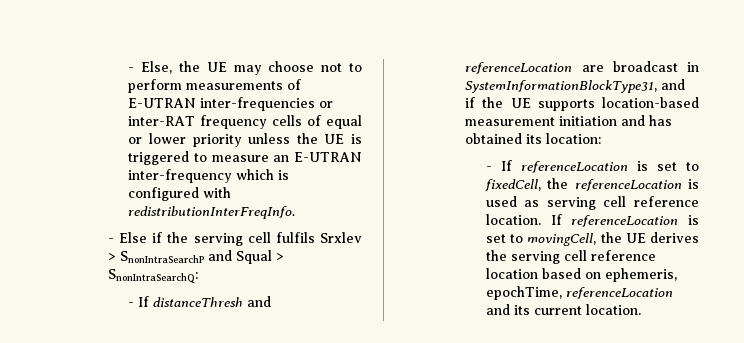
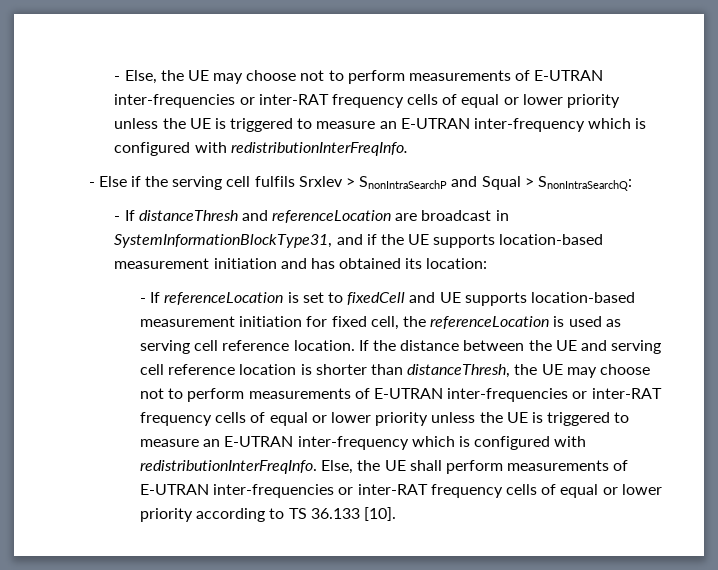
- - If referenceLocation is set to fixedCell, the referenceLocation is used as serving cell reference location.
+ - If referenceLocation is set to fixedCell and UE supports location-based measurement initiation for fixed cell, the referenceLocation is used as serving cell reference location.
- If referenceLocation is set to movingCell, the UE derives the serving cell reference location based on ephemeris, epochTime, referenceLocation and its current location.
+ If the distance between the UE and serving cell reference location is shorter than distanceThresh, the UE may choose not to perform measurements of E-UTRAN inter-frequencies or inter-RAT frequency cells of equal or lower priority unless the UE is triggered to measure an E-UTRAN inter-frequency which is configured with redistributionInterFreqInfo. Else, the UE shall perform measurements of E-UTRAN inter-frequencies or inter-RAT frequency cells of equal or lower priority according to TS 36.133 [10].

